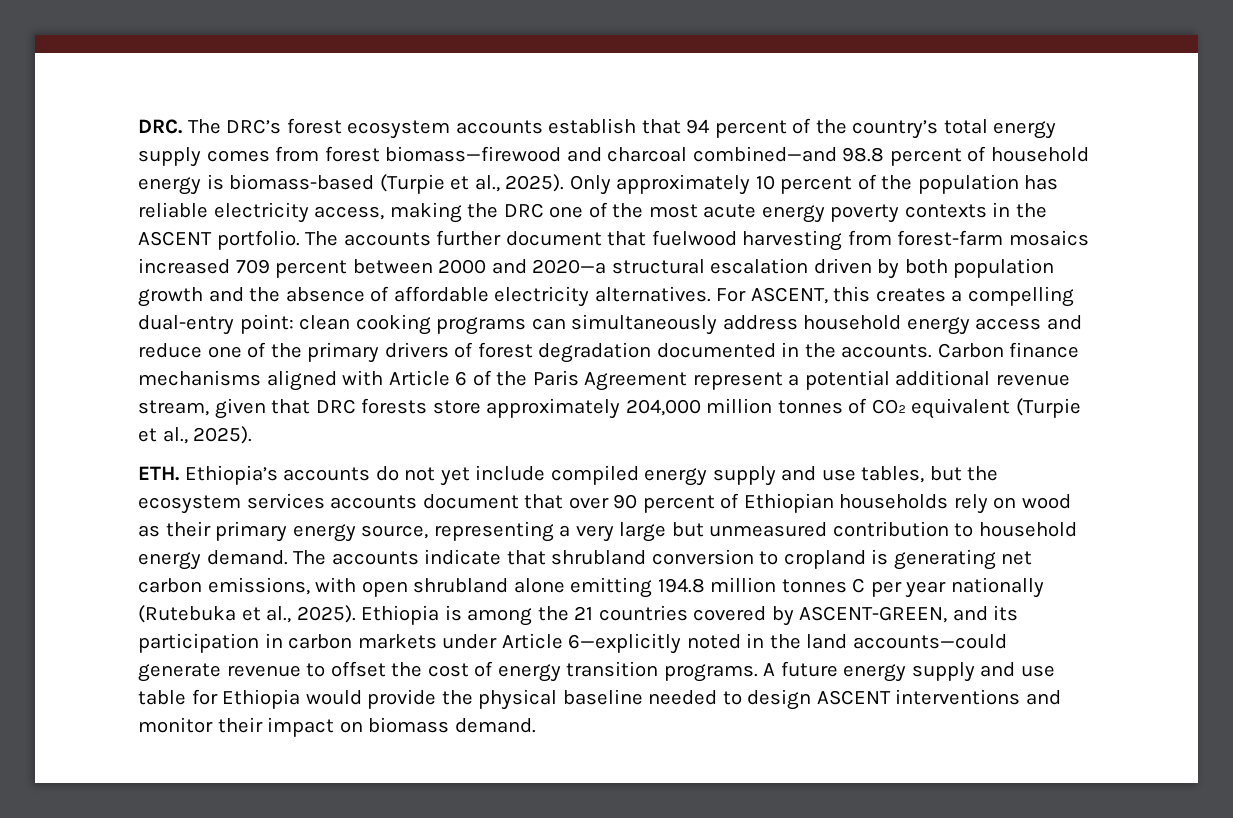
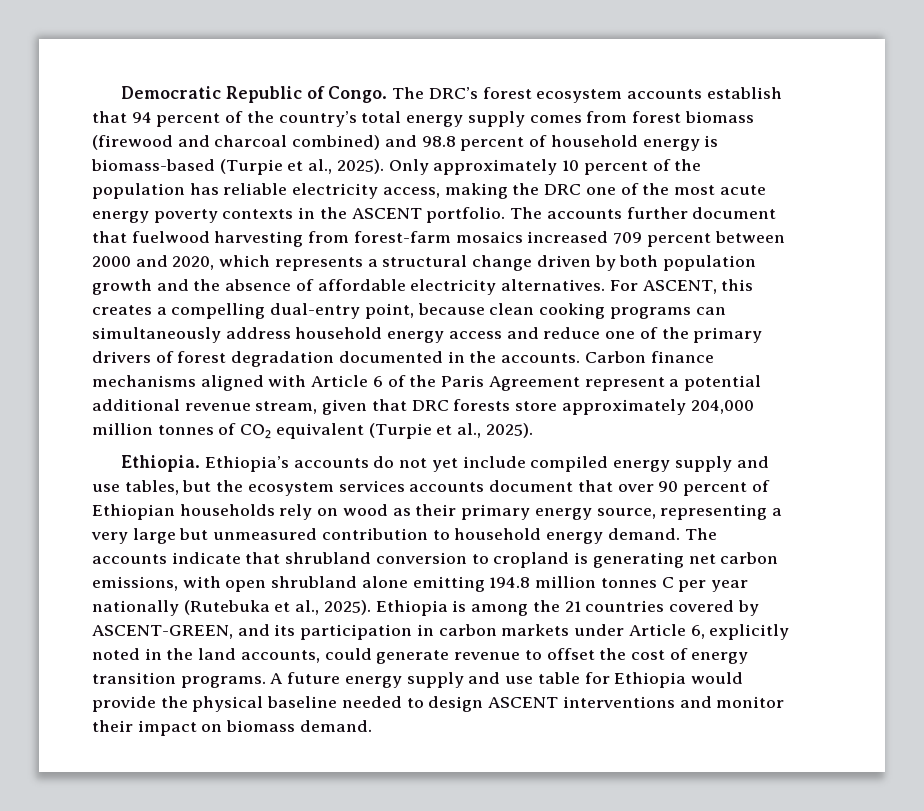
- DRC. The DRC’s forest ecosystem accounts establish that 94 percent of the country’s total energy supply comes from forest biomass—firewood and charcoal combined—and 98.8 percent of household energy is biomass-based (Turpie et al., 2025).
+ Democratic Republic of Congo. The DRC’s forest ecosystem accounts establish that 94 percent of the country’s total energy supply comes from forest biomass (firewood and charcoal combined) and 98.8 percent of household energy is biomass-based (Turpie et al., 2025).
- The accounts further document that fuelwood harvesting from forest-farm mosaics increased 709 percent between 2000 and 2020—a structural escalation driven by both population growth and the absence of affordable electricity alternatives.
+ The accounts further document that fuelwood harvesting from forest-farm mosaics increased 709 percent between 2000 and 2020, which represents a structural change driven by both population growth and the absence of affordable electricity alternatives.
- For ASCENT, this creates a compelling dual-entry point: clean cooking programs can simultaneously address household energy access and reduce one of the primary drivers of forest degradation documented in the accounts.
+ For ASCENT, this creates a compelling dual-entry point, because clean cooking programs can simultaneously address household energy access and reduce one of the primary drivers of forest degradation documented in the accounts.
- ETH. Ethiopia’s accounts do not yet include compiled energy supply and use tables, but the ecosystem services accounts document that over 90 percent of Ethiopian households rely on wood as their primary energy source, representing a very large but unmeasured contribution to household energy demand.
+ Ethiopia. Ethiopia’s accounts do not yet include compiled energy supply and use tables, but the ecosystem services accounts document that over 90 percent of Ethiopian households rely on wood as their primary energy source, representing a very large but unmeasured contribution to household energy demand.
- Ethiopia is among the 21 countries covered by ASCENT-GREEN, and its participation in carbon markets under Article 6—explicitly noted in the land accounts—could generate revenue to offset the cost of energy transition programs.
+ Ethiopia is among the 21 countries covered by ASCENT-GREEN, and its participation in carbon markets under Article 6, explicitly noted in the land accounts, could generate revenue to offset the cost of energy transition programs.

